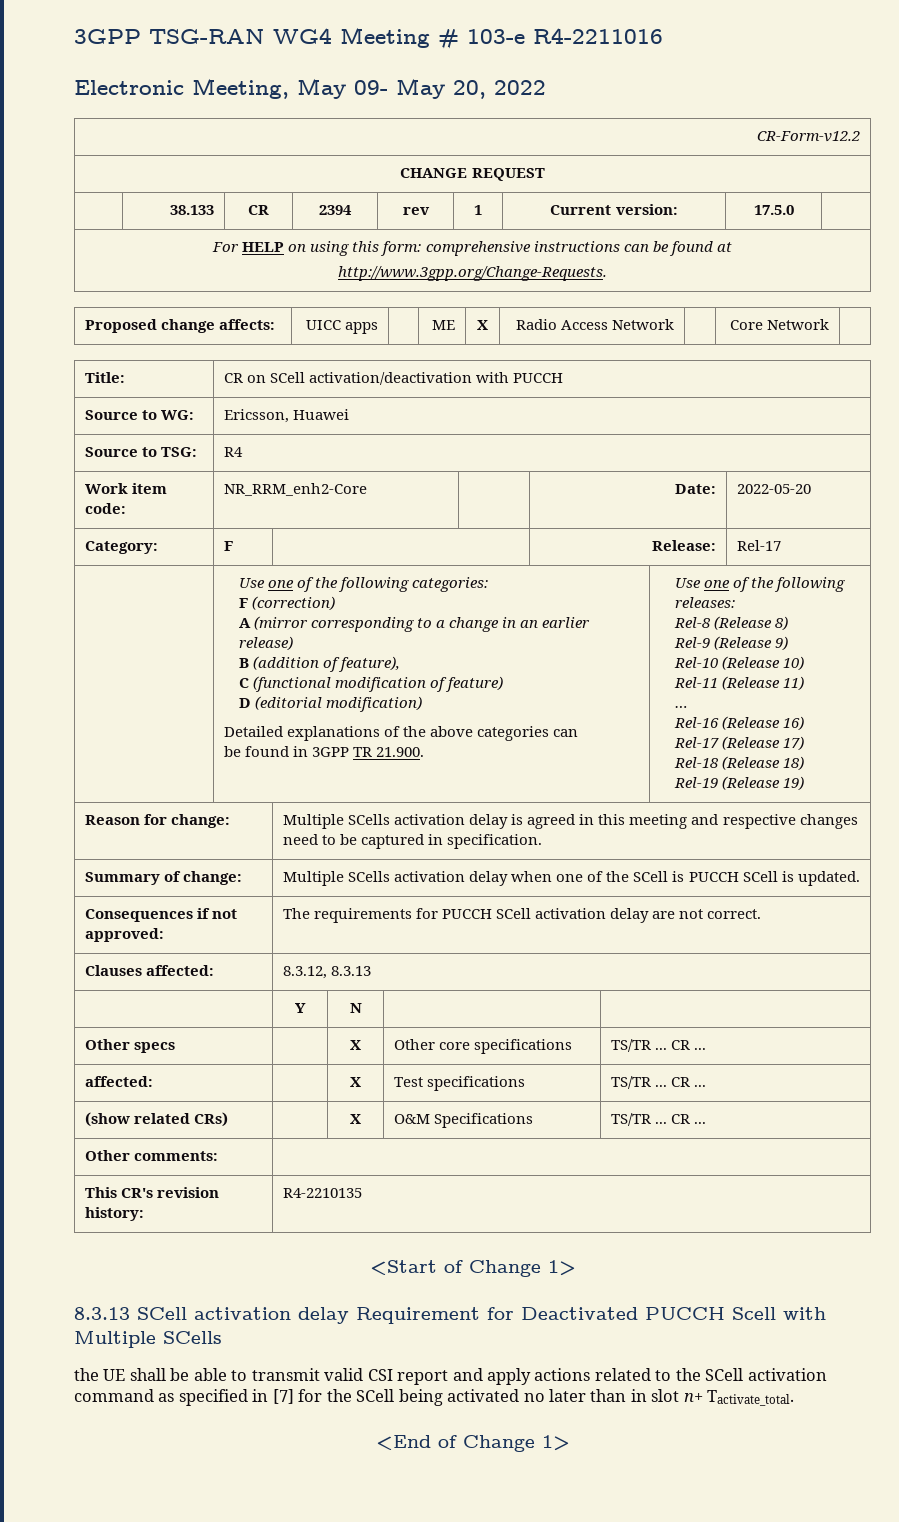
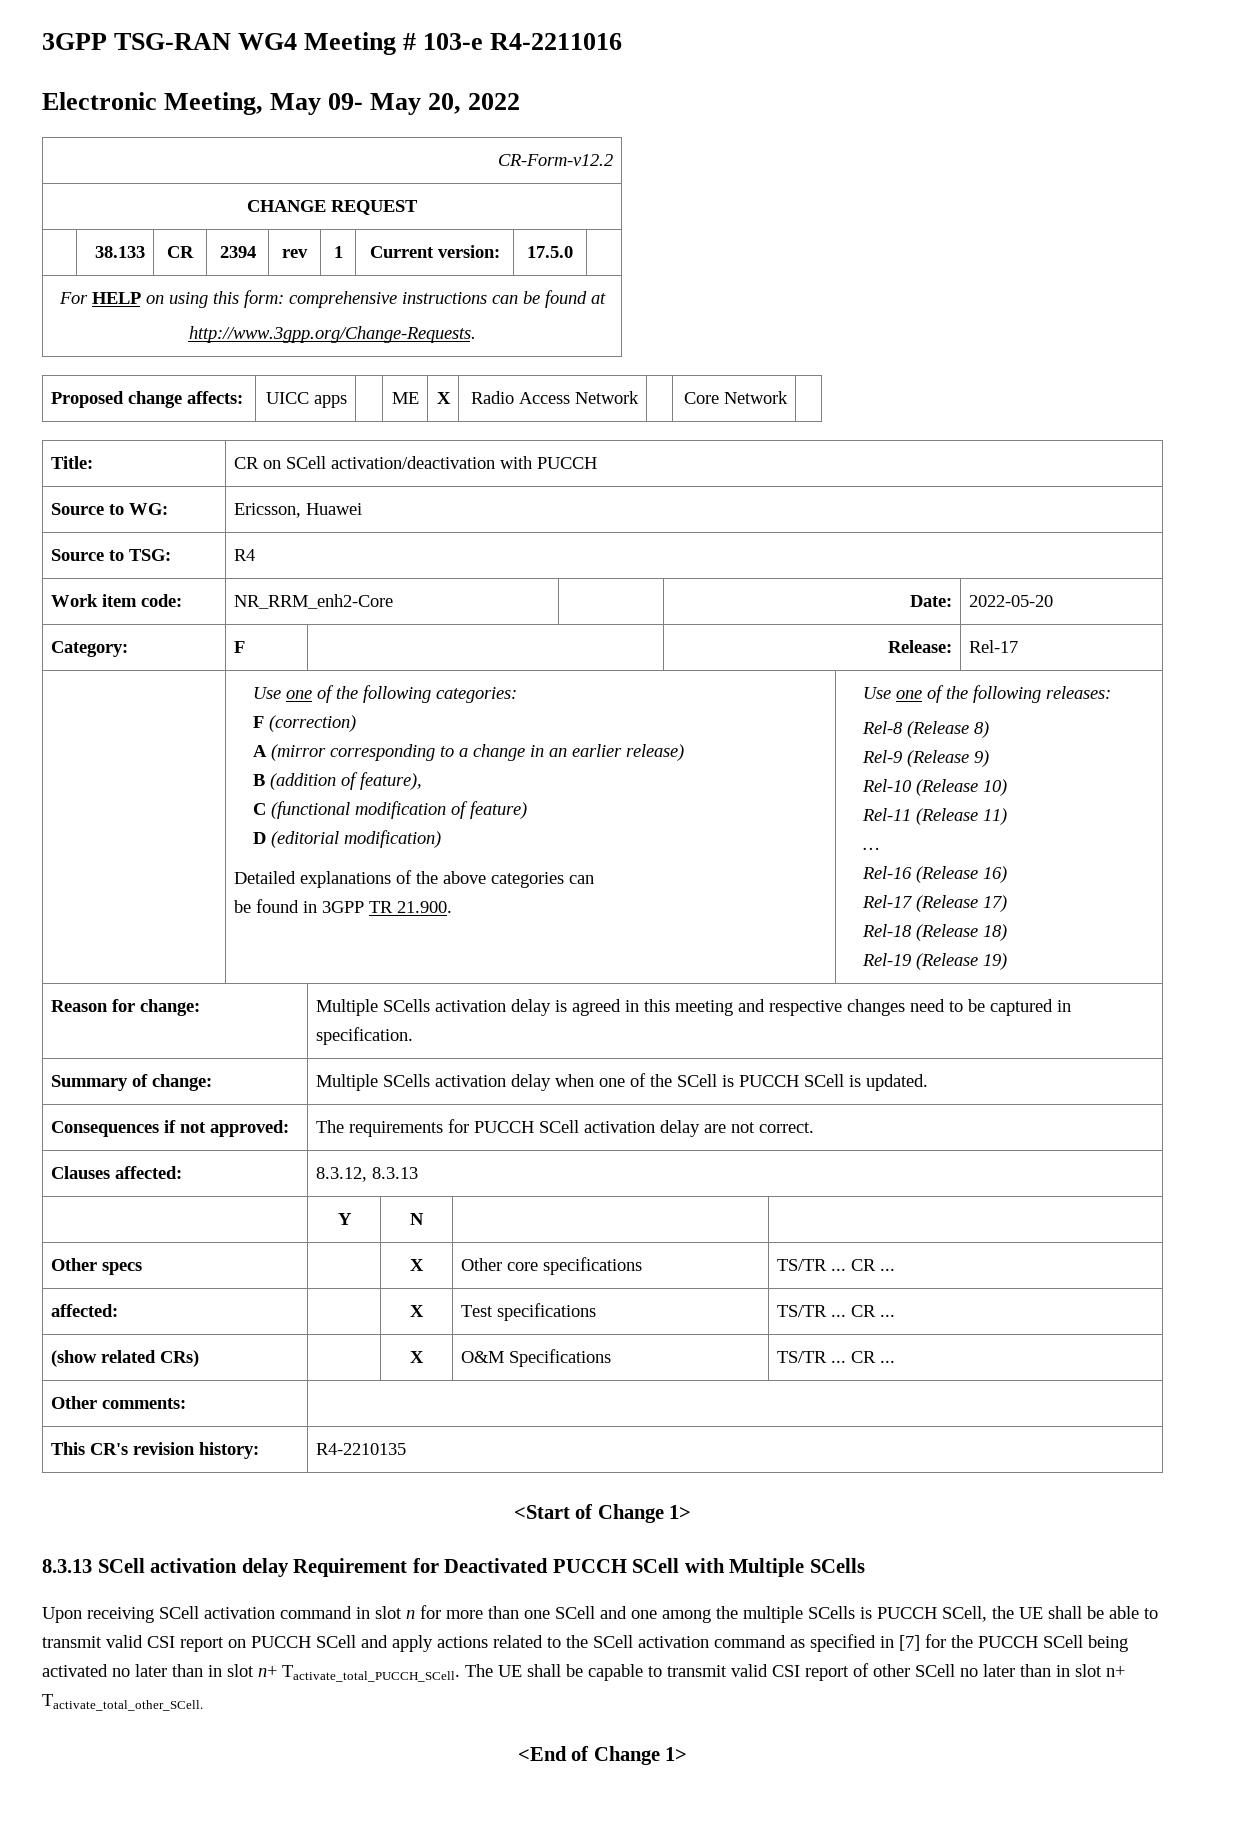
- 8.3.13 SCell activation delay Requirement for Deactivated PUCCH Scell with Multiple SCells
+ 8.3.13 SCell activation delay Requirement for Deactivated PUCCH SCell with Multiple SCells
- the UE shall be able to transmit valid CSI report and apply actions related to the SCell activation command as specified in [7] for the SCell being activated no later than in slot n+ Tactivate_total.
+ Upon receiving SCell activation command in slot n for more than one SCell and one among the multiple SCells is PUCCH SCell, the UE shall be able to transmit valid CSI report on PUCCH SCell and apply actions related to the SCell activation command as specified in [7] for the PUCCH SCell being activated no later than in slot n+ Tactivate_total_PUCCH_SCell. The UE shall be capable to transmit valid CSI report of other SCell no later than in slot n+ Tactivate_total_other_SCell.

